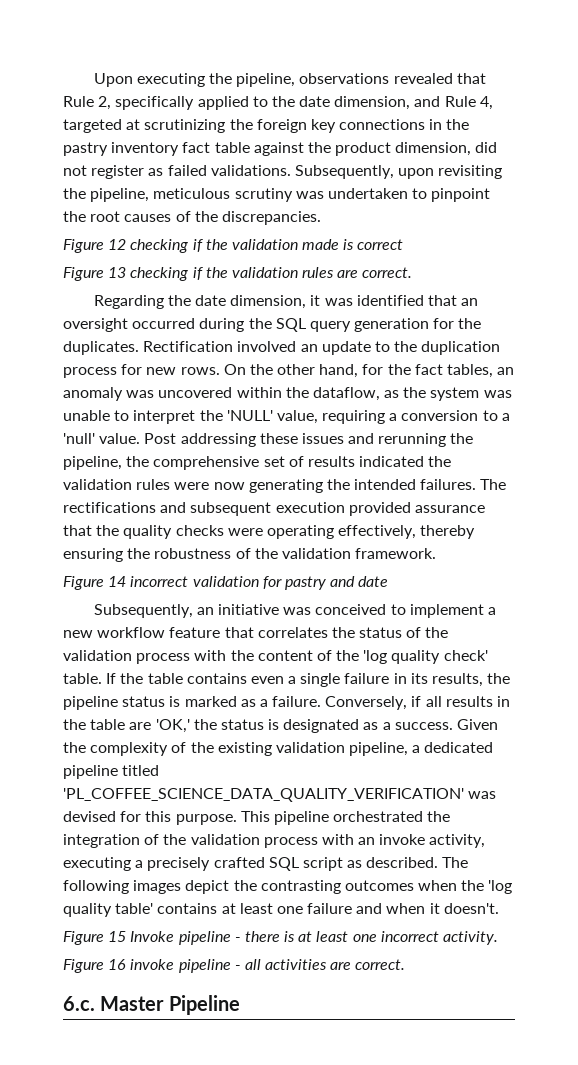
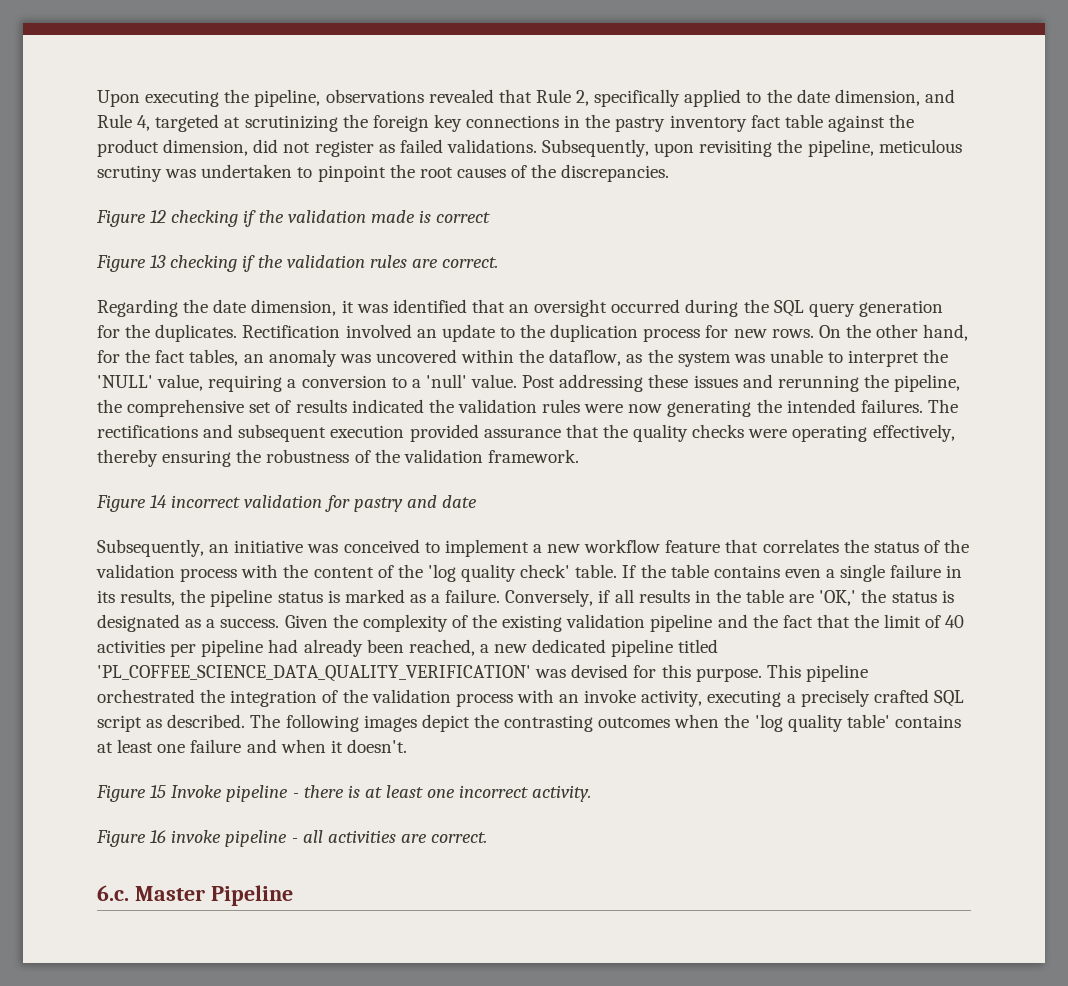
- Given the complexity of the existing validation pipeline, a dedicated pipeline titled 'PL_COFFEE_SCIENCE_DATA_QUALITY_VERIFICATION' was devised for this purpose.
+ Given the complexity of the existing validation pipeline and the fact that the limit of 40 activities per pipeline had already been reached, a new dedicated pipeline titled 'PL_COFFEE_SCIENCE_DATA_QUALITY_VERIFICATION' was devised for this purpose.

